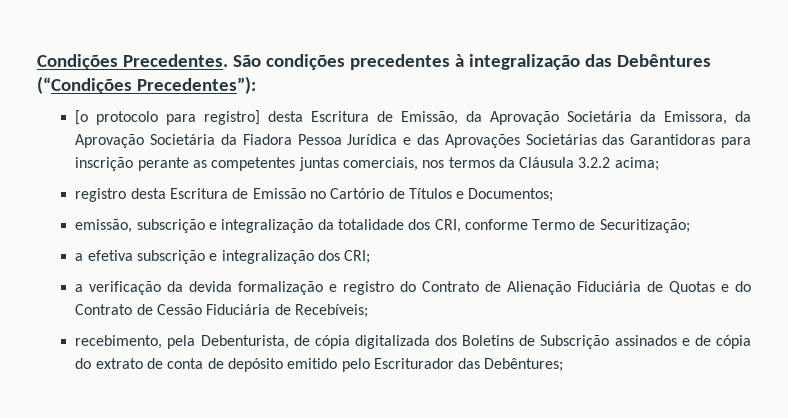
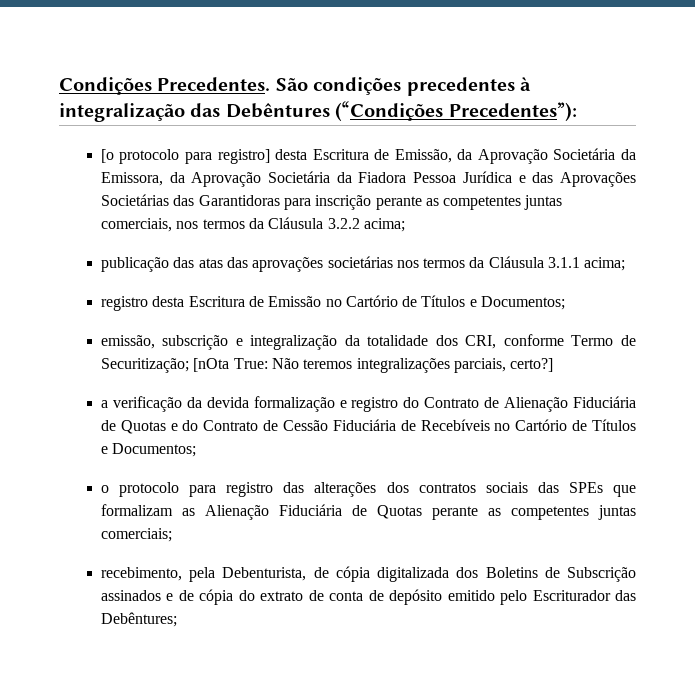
+ publicação das atas das aprovações societárias nos termos da Cláusula 3.1.1 acima;
- emissão, subscrição e integralização da totalidade dos CRI, conforme Termo de Securitização;
- a efetiva subscrição e integralização dos CRI;
+ emissão, subscrição e integralização da totalidade dos CRI, conforme Termo de Securitização; [nOta True: Não teremos integralizações parciais, certo?]
- a verificação da devida formalização e registro do Contrato de Alienação Fiduciária de Quotas e do Contrato de Cessão Fiduciária de Recebíveis;
+ a verificação da devida formalização e registro do Contrato de Alienação Fiduciária de Quotas e do Contrato de Cessão Fiduciária de Recebíveis no Cartório de Títulos e Documentos;
+ o protocolo para registro das alterações dos contratos sociais das SPEs que formalizam as Alienação Fiduciária de Quotas perante as competentes juntas comerciais;

